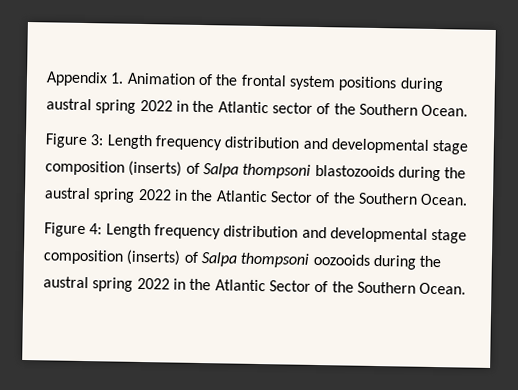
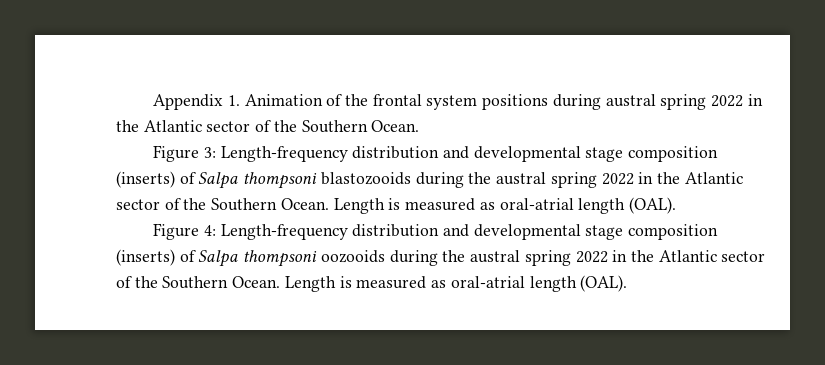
- Figure 3: Length frequency distribution and developmental stage composition (inserts) of Salpa thompsoni blastozooids during the austral spring 2022 in the Atlantic Sector of the Southern Ocean.
+ Figure 3: Length-frequency distribution and developmental stage composition (inserts) of Salpa thompsoni blastozooids during the austral spring 2022 in the Atlantic sector of the Southern Ocean. Length is measured as oral-atrial length (OAL).
- Figure 4: Length frequency distribution and developmental stage composition (inserts) of Salpa thompsoni oozooids during the austral spring 2022 in the Atlantic Sector of the Southern Ocean.
+ Figure 4: Length-frequency distribution and developmental stage composition (inserts) of Salpa thompsoni oozooids during the austral spring 2022 in the Atlantic sector of the Southern Ocean. Length is measured as oral-atrial length (OAL).

